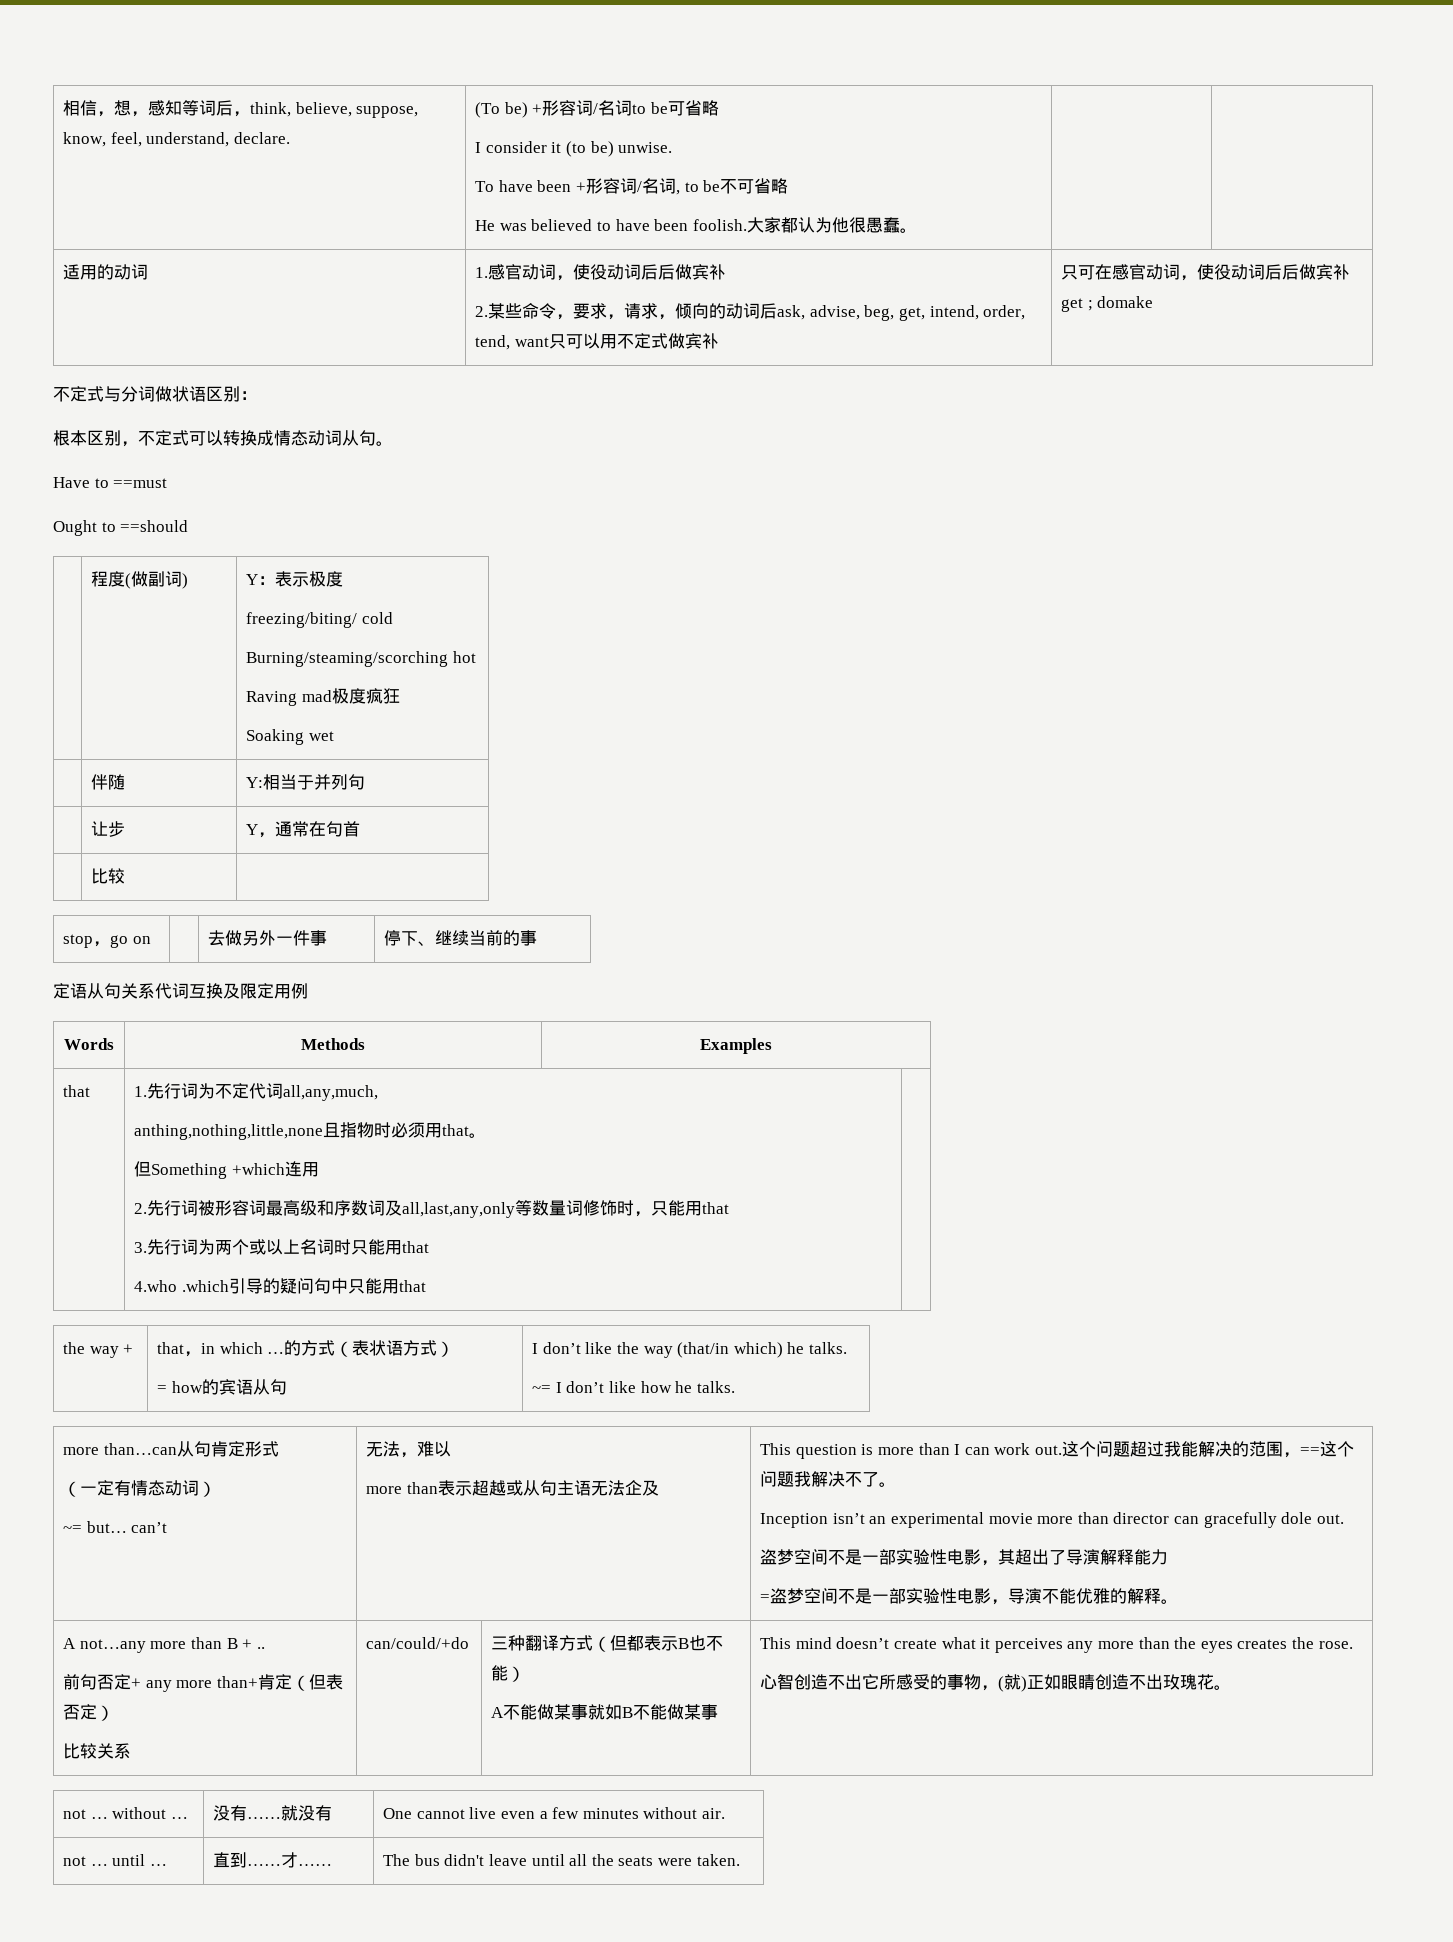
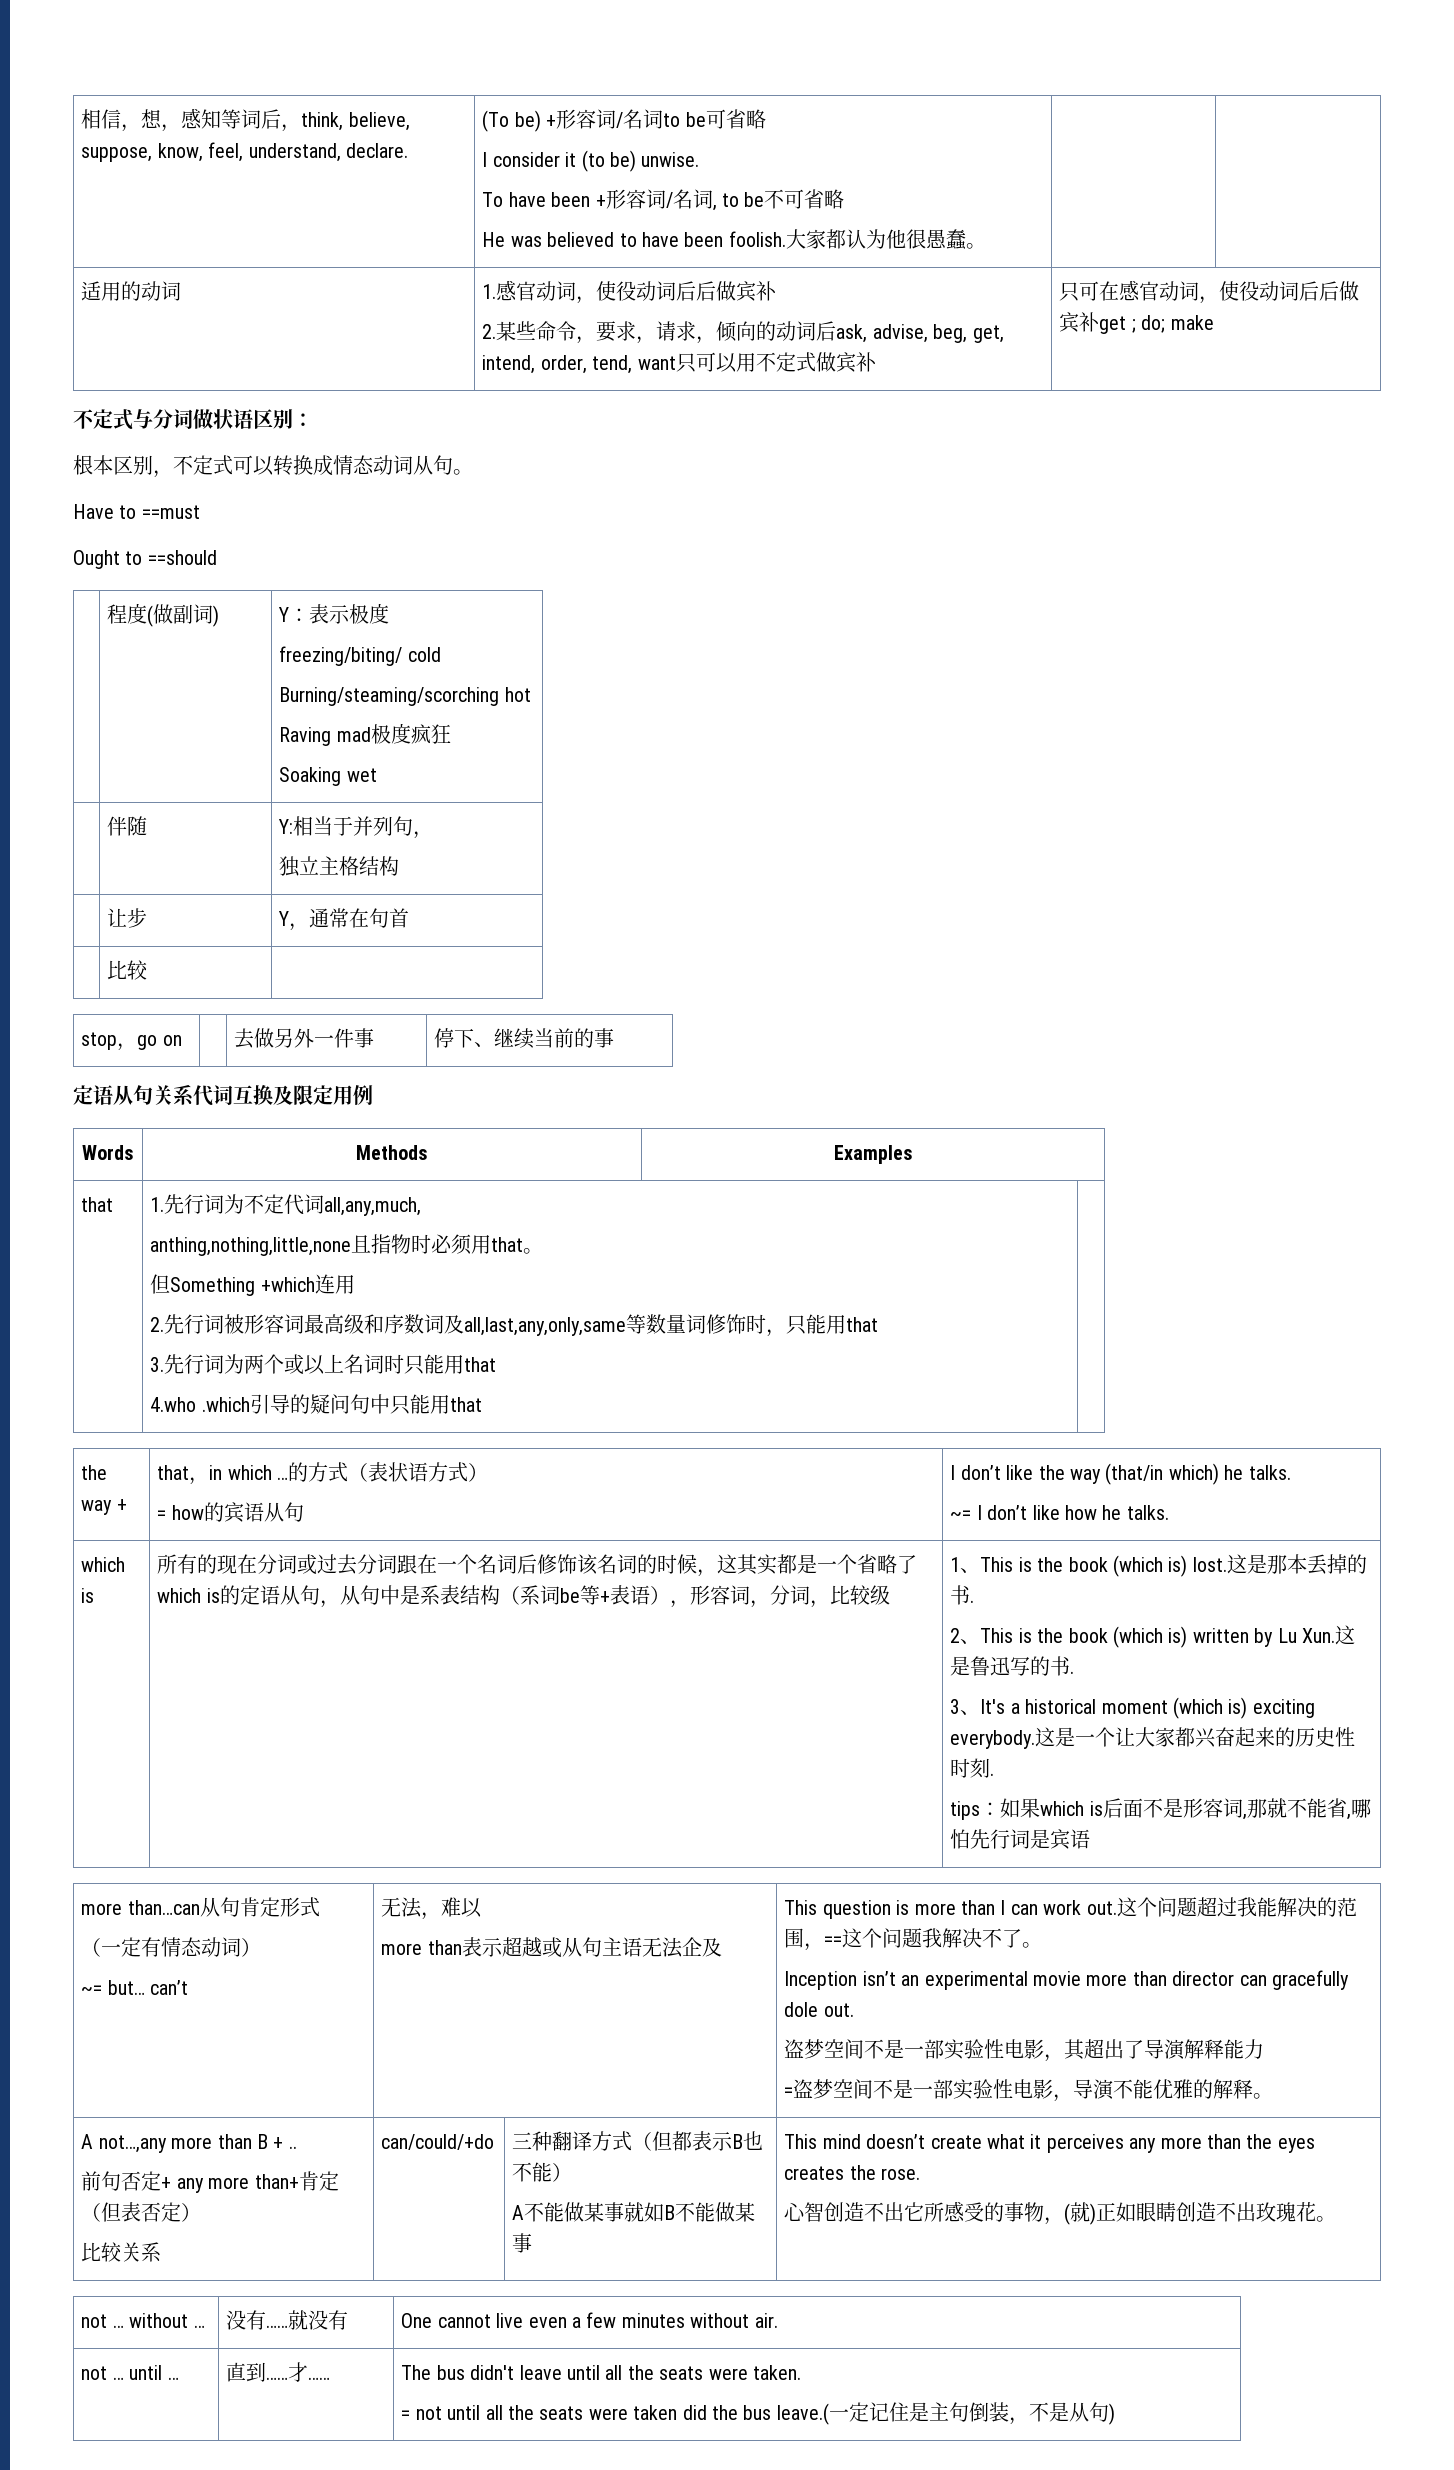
- 只可在感官动词，使役动词后后做宾补get ; domake
+ 只可在感官动词，使役动词后后做宾补get ; do; make
- | 伴随 | Y:相当于并列句
+ | 伴随 | Y:相当于并列句，
+ 独立主格结构
- 2.先行词被形容词最高级和序数词及all,last,any,only等数量词修饰时，只能用that
+ 2.先行词被形容词最高级和序数词及all,last,any,only,same等数量词修饰时，只能用that
+ which is | 所有的现在分词或过去分词跟在一个名词后修饰该名词的时候，这其实都是一个省略了which is的定语从句，从句中是系表结构（系词be等+表语），形容词，分词，比较级 | 1、This is the book (which is) lost.这是那本丢掉的书.
+ 2、This is the book (which is) written by Lu Xun.这是鲁迅写的书.
+ 3、It's a historical moment (which is) exciting everybody.这是一个让大家都兴奋起来的历史性时刻.
+ tips：如果which is后面不是形容词,那就不能省,哪怕先行词是宾语
- A not…any more than B + ..
+ A not…,any more than B + ..
  not … until … | 直到……才…… | The bus didn't leave until all the seats were taken.
+ = not until all the seats were taken did the bus leave.(一定记住是主句倒装，不是从句)

